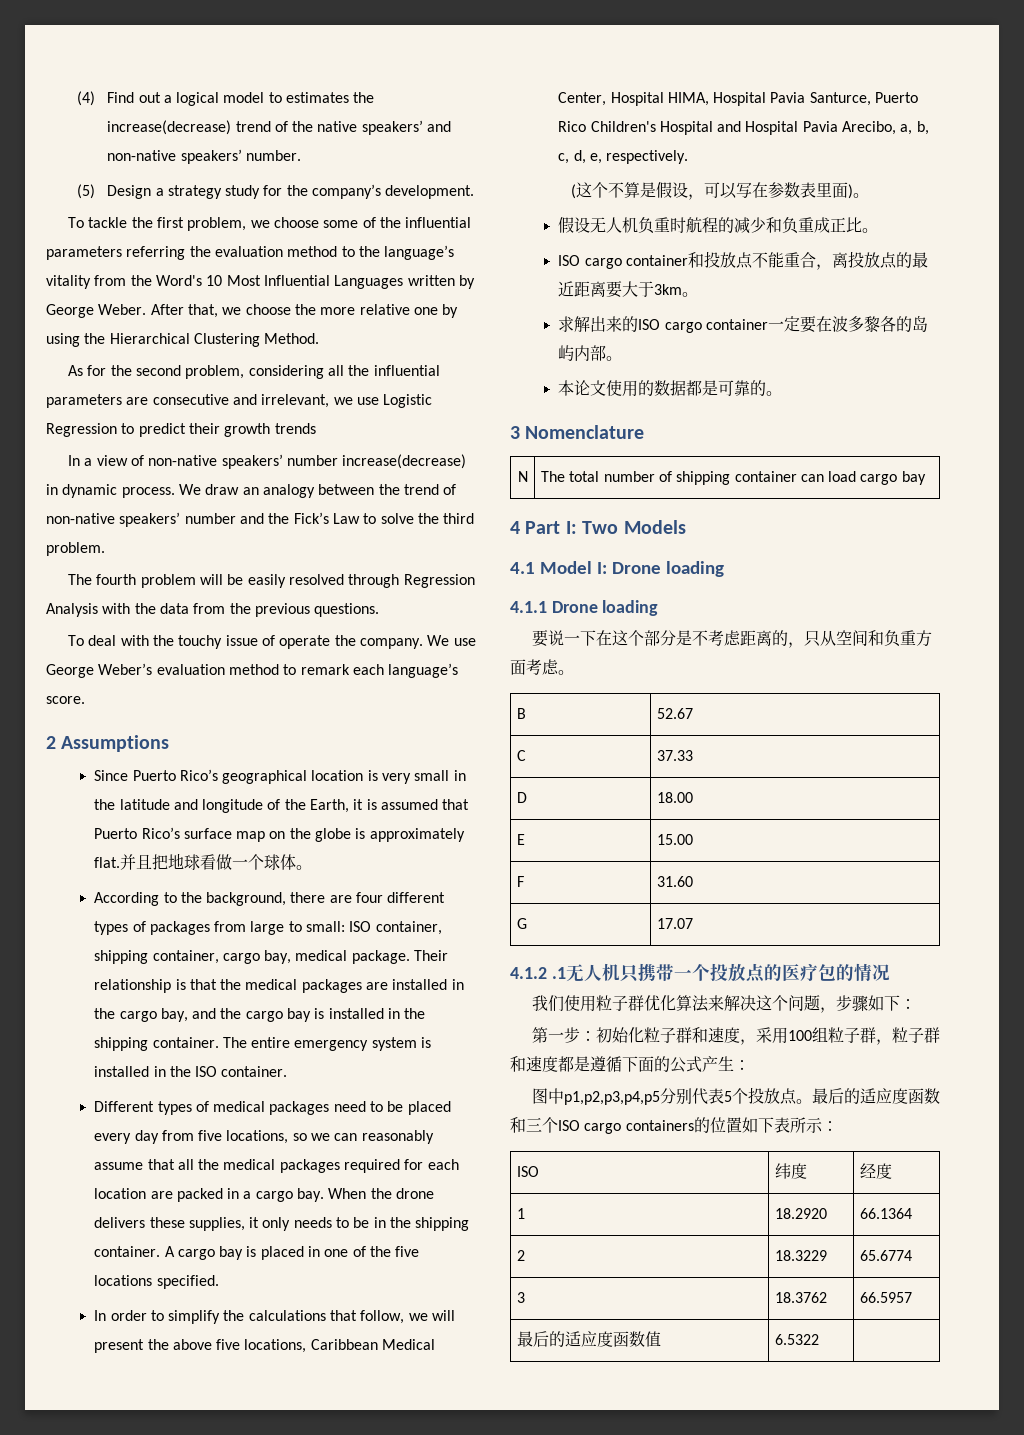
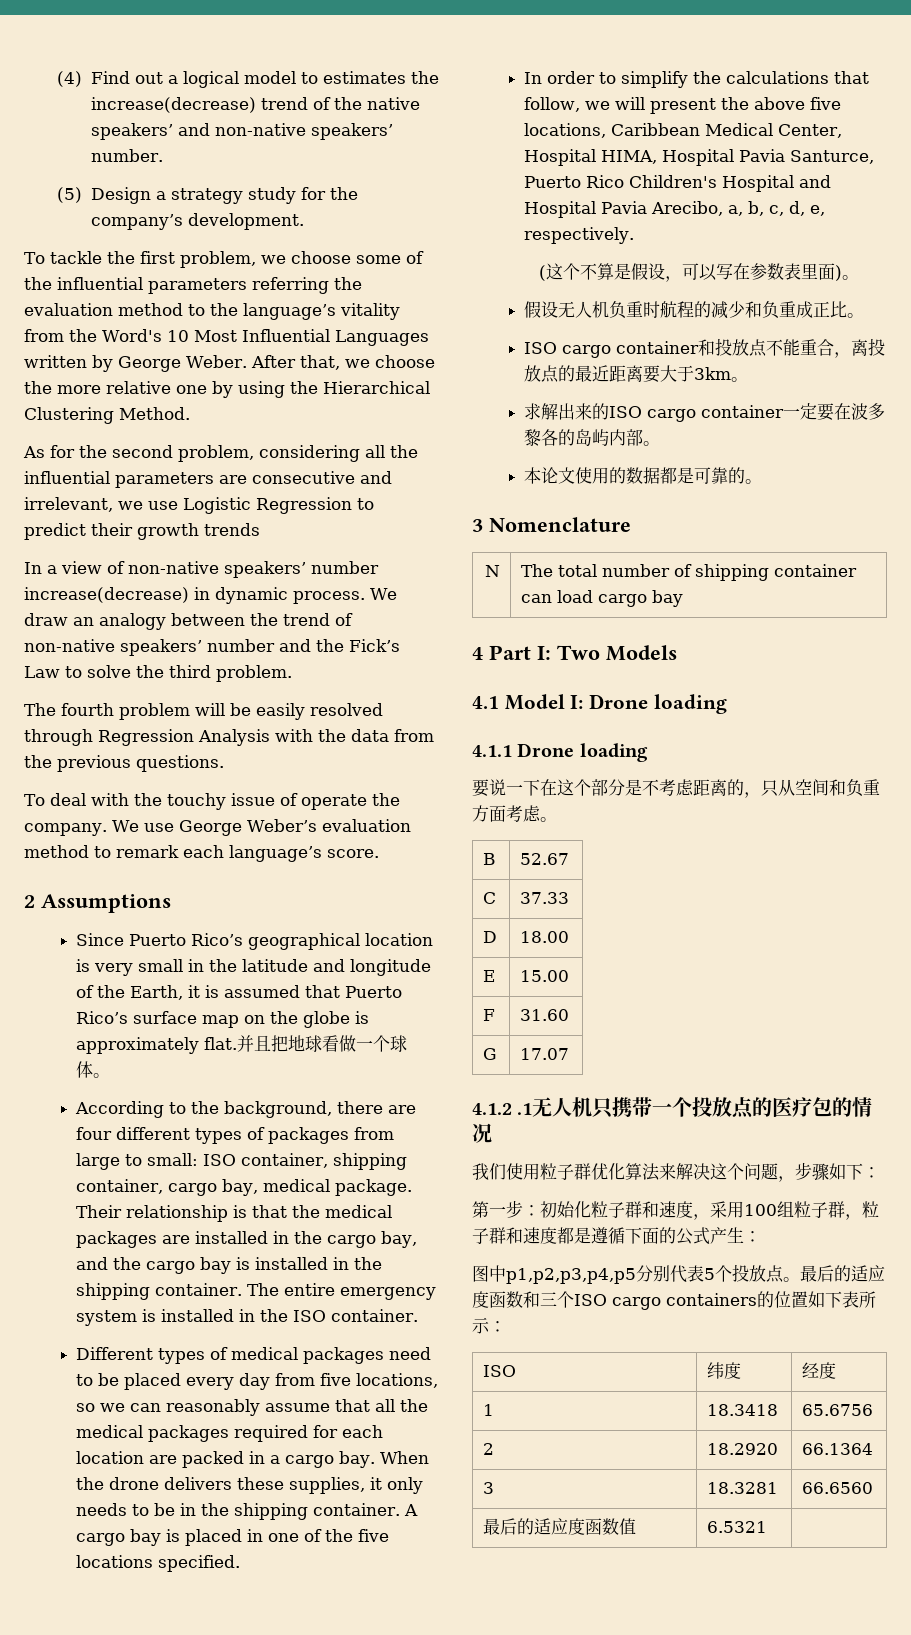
- 1 | 18.2920 | 66.1364
+ 1 | 18.3418 | 65.6756
+ 2 | 18.2920 | 66.1364
- 2 | 18.3229 | 65.6774
- 3 | 18.3762 | 66.5957
+ 3 | 18.3281 | 66.6560
- 最后的适应度函数值 | 6.5322 |
+ 最后的适应度函数值 | 6.5321 |

